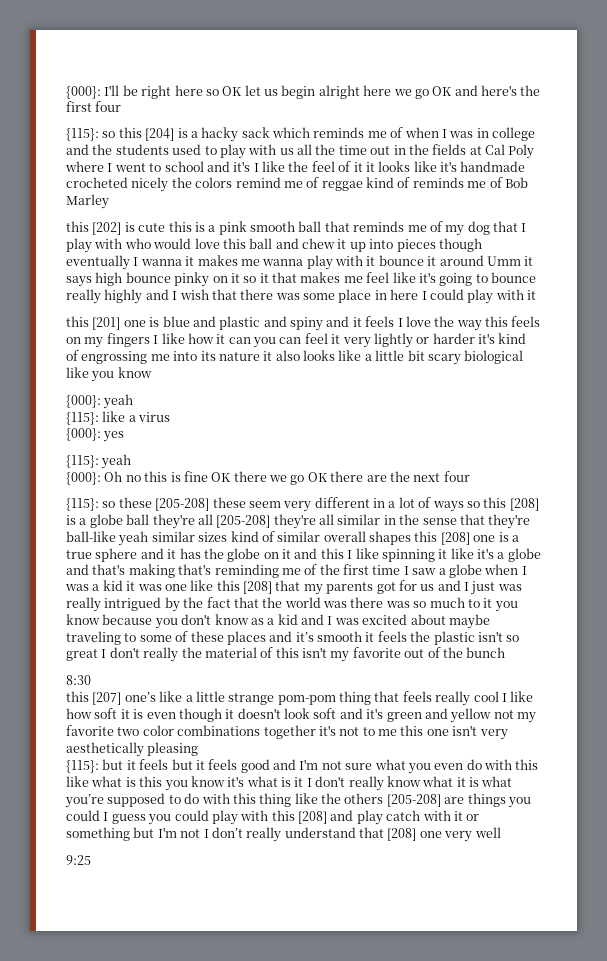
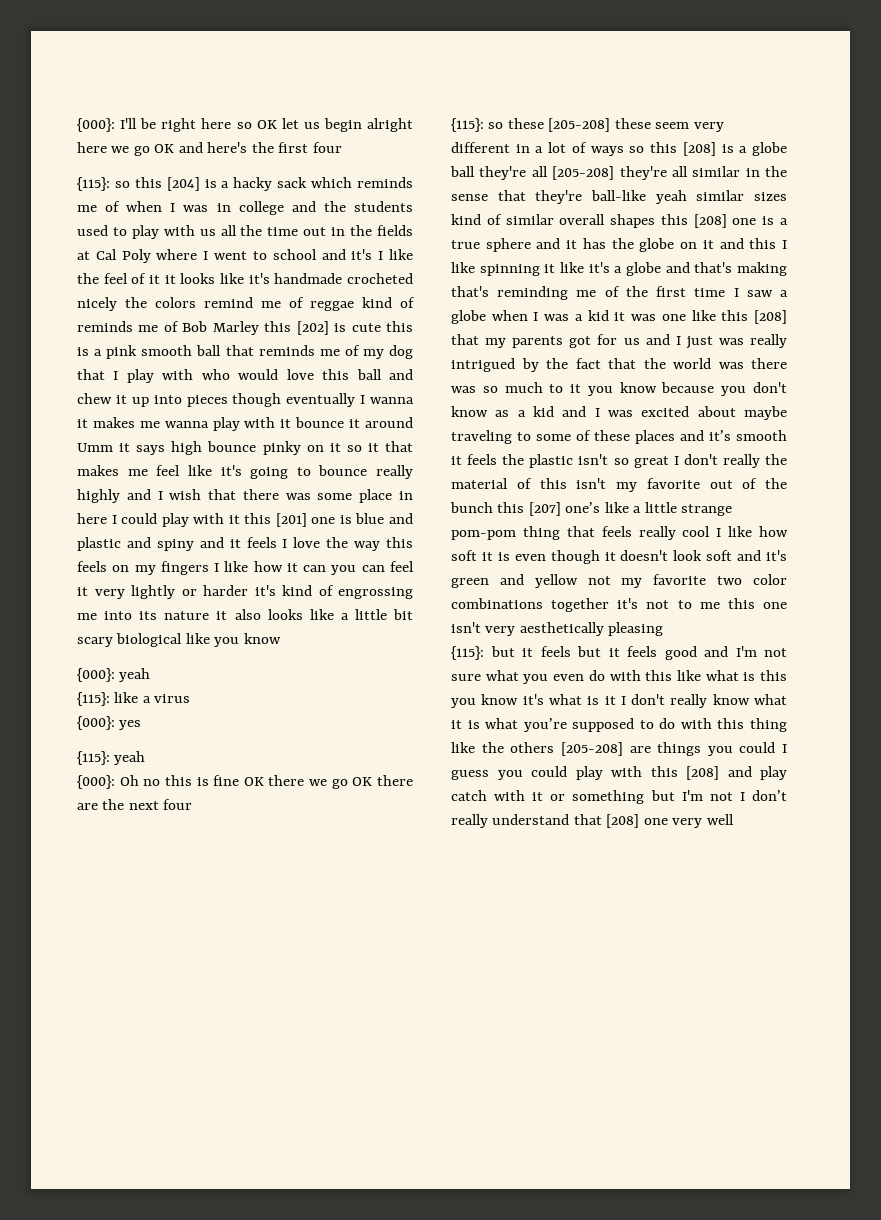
- so this [204] is a hacky sack which reminds me of when I was in college and the students used to play with us all the time out in the fields at Cal Poly where I went to school and it's I like the feel of it it looks like it's handmade crocheted nicely the colors remind me of reggae kind of reminds me of Bob Marley
- this [202] is cute this is a pink smooth ball that reminds me of my dog that I play with who would love this ball and chew it up into pieces though eventually I wanna it makes me wanna play with it bounce it around Umm it says high bounce pinky on it so it that makes me feel like it's going to bounce really highly and I wish that there was some place in here I could play with it
- this [201] one is blue and plastic and spiny and it feels I love the way this feels on my fingers I like how it can you can feel it very lightly or harder it's kind of engrossing me into its nature it also looks like a little bit scary biological like you know
+ so this [204] is a hacky sack which reminds me of when I was in college and the students used to play with us all the time out in the fields at Cal Poly where I went to school and it's I like the feel of it it looks like it's handmade crocheted nicely the colors remind me of reggae kind of reminds me of Bob Marley this [202] is cute this is a pink smooth ball that reminds me of my dog that I play with who would love this ball and chew it up into pieces though eventually I wanna it makes me wanna play with it bounce it around Umm it says high bounce pinky on it so it that makes me feel like it's going to bounce really highly and I wish that there was some place in here I could play with it this [201] one is blue and plastic and spiny and it feels I love the way this feels on my fingers I like how it can you can feel it very lightly or harder it's kind of engrossing me into its nature it also looks like a little bit scary biological like you know
- so these [205-208] these seem very different in a lot of ways so this [208] is a globe ball they're all [205-208] they're all similar in the sense that they're ball-like yeah similar sizes kind of similar overall shapes this [208] one is a true sphere and it has the globe on it and this I like spinning it like it's a globe and that's making that's reminding me of the first time I saw a globe when I was a kid it was one like this [208] that my parents got for us and I just was really intrigued by the fact that the world was there was so much to it you know because you don't know as a kid and I was excited about maybe traveling to some of these places and it’s smooth it feels the plastic isn't so great I don't really the material of this isn't my favorite out of the bunch
- 8:30
- this [207] one’s like a little strange pom-pom thing that feels really cool I like how soft it is even though it doesn't look soft and it's green and yellow not my favorite two color combinations together it's not to me this one isn't very aesthetically pleasing
+ so these [205-208] these seem very different in a lot of ways so this [208] is a globe ball they're all [205-208] they're all similar in the sense that they're ball-like yeah similar sizes kind of similar overall shapes this [208] one is a true sphere and it has the globe on it and this I like spinning it like it's a globe and that's making that's reminding me of the first time I saw a globe when I was a kid it was one like this [208] that my parents got for us and I just was really intrigued by the fact that the world was there was so much to it you know because you don't know as a kid and I was excited about maybe traveling to some of these places and it’s smooth it feels the plastic isn't so great I don't really the material of this isn't my favorite out of the bunch this [207] one’s like a little strange pom-pom thing that feels really cool I like how soft it is even though it doesn't look soft and it's green and yellow not my favorite two color combinations together it's not to me this one isn't very aesthetically pleasing
- 9:25

